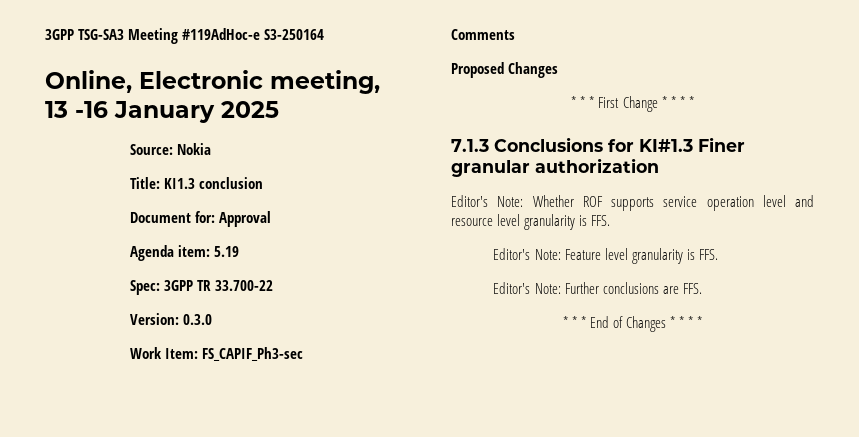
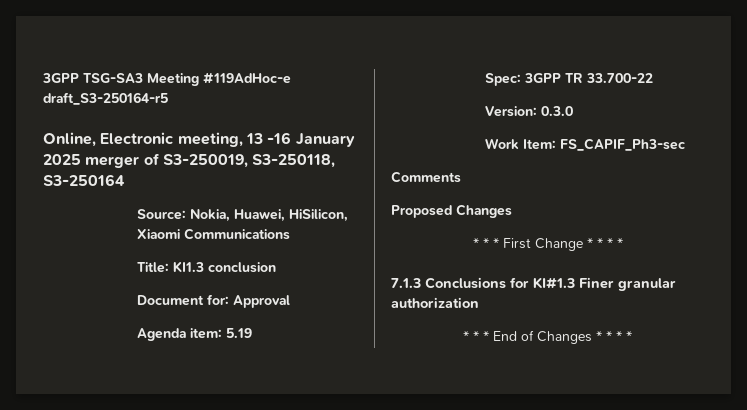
- 3GPP TSG-SA3 Meeting #119AdHoc-e S3-250164
+ 3GPP TSG-SA3 Meeting #119AdHoc-e draft_S3-250164-r5
- Online, Electronic meeting, 13 -16 January 2025
- Source: Nokia
+ Online, Electronic meeting, 13 -16 January 2025 merger of S3-250019, S3-250118, S3-250164
+ Source: Nokia, Huawei, HiSilicon, Xiaomi Communications
- Editor's Note: Whether ROF supports service operation level and resource level granularity is FFS.
- Editor's Note: Feature level granularity is FFS.
- Editor's Note: Further conclusions are FFS.

